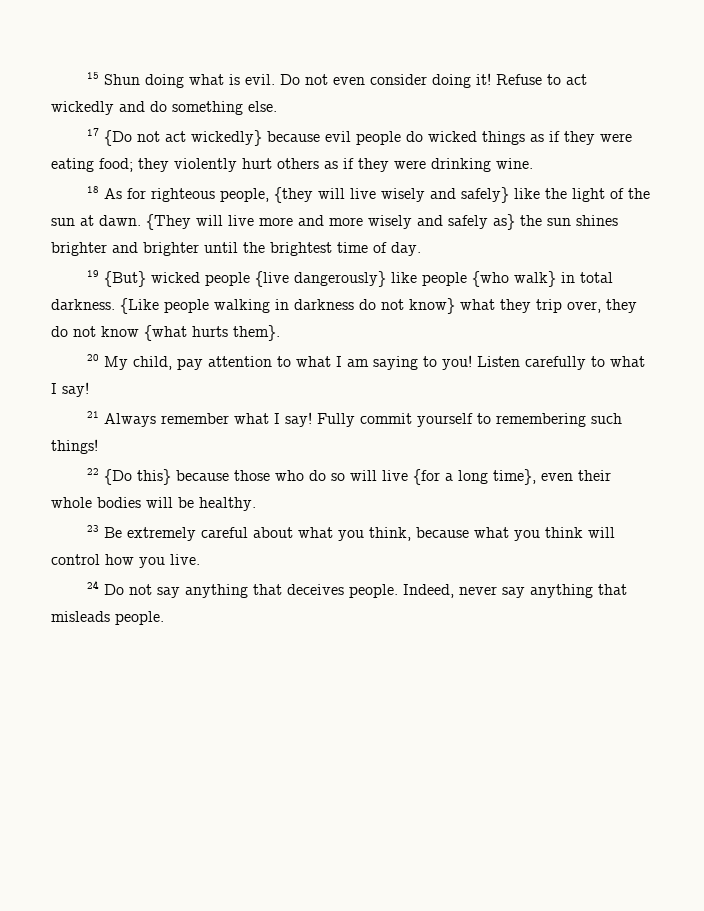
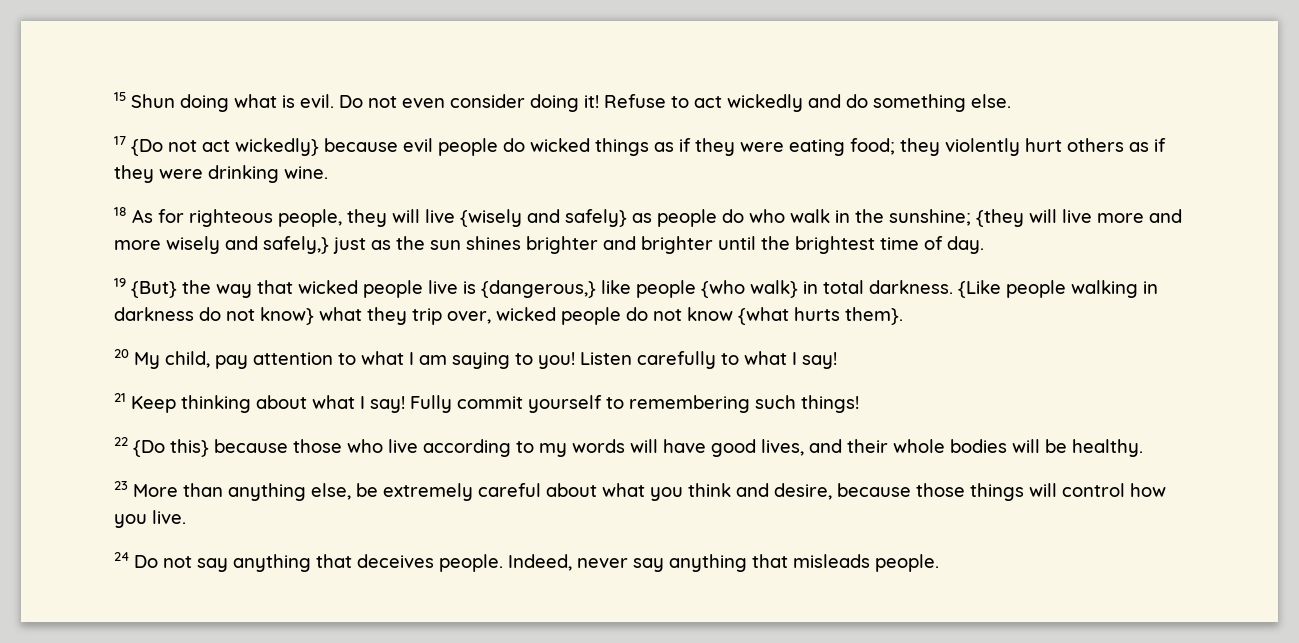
- 18 As for righteous people, {they will live wisely and safely} like the light of the sun at dawn. {They will live more and more wisely and safely as} the sun shines brighter and brighter until the brightest time of day.
+ 18 As for righteous people, they will live {wisely and safely} as people do who walk in the sunshine; {they will live more and more wisely and safely,} just as the sun shines brighter and brighter until the brightest time of day.
- 19 {But} wicked people {live dangerously} like people {who walk} in total darkness.
+ 19 {But} the way that wicked people live is {dangerous,} like people {who walk} in total darkness.
- {Like people walking in darkness do not know} what they trip over, they do not know {what hurts them}.
+ {Like people walking in darkness do not know} what they trip over, wicked people do not know {what hurts them}.
- 21 Always remember what I say!
+ 21 Keep thinking about what I say!
- 22 {Do this} because those who do so will live {for a long time}, even their whole bodies will be healthy.
+ 22 {Do this} because those who live according to my words will have good lives, and their whole bodies will be healthy.
- 23 Be extremely careful about what you think, because what you think will control how you live.
+ 23 More than anything else, be extremely careful about what you think and desire, because those things will control how you live.

